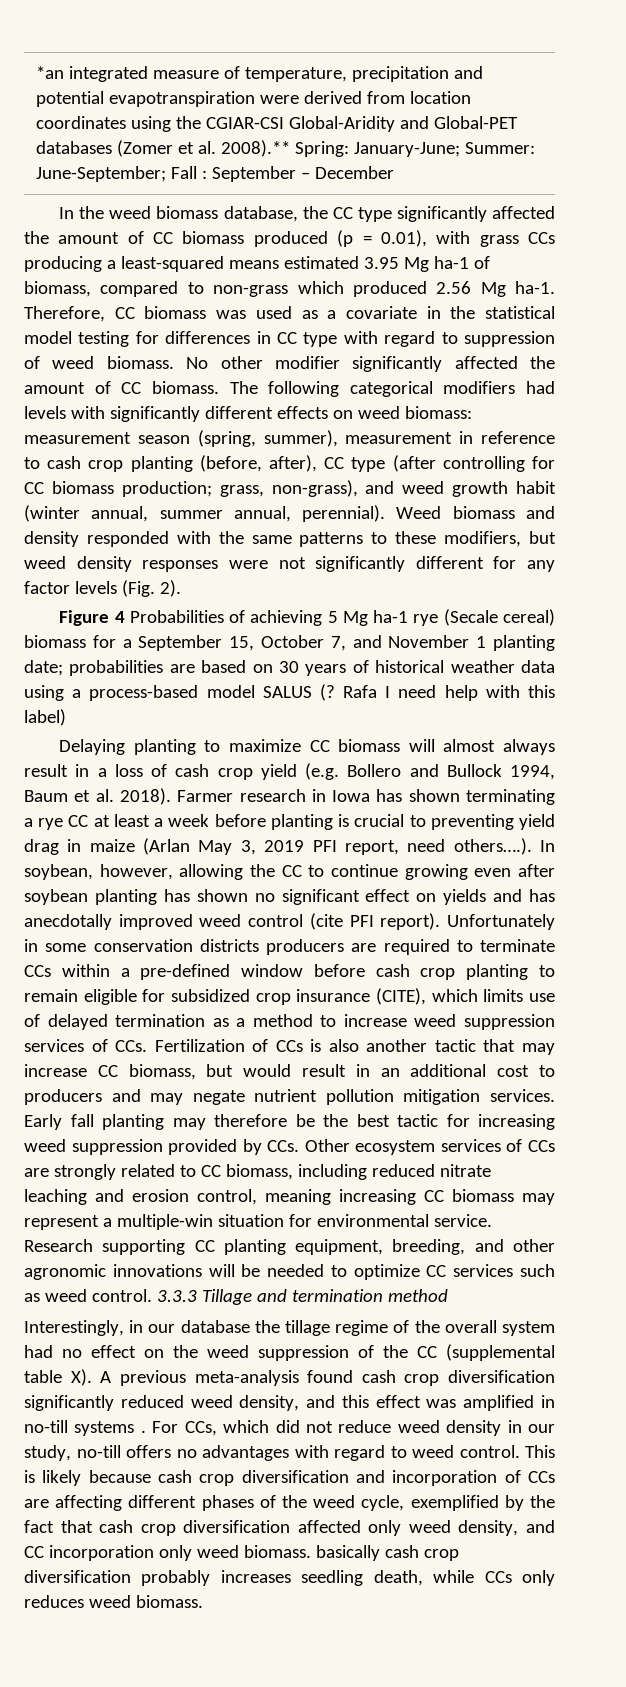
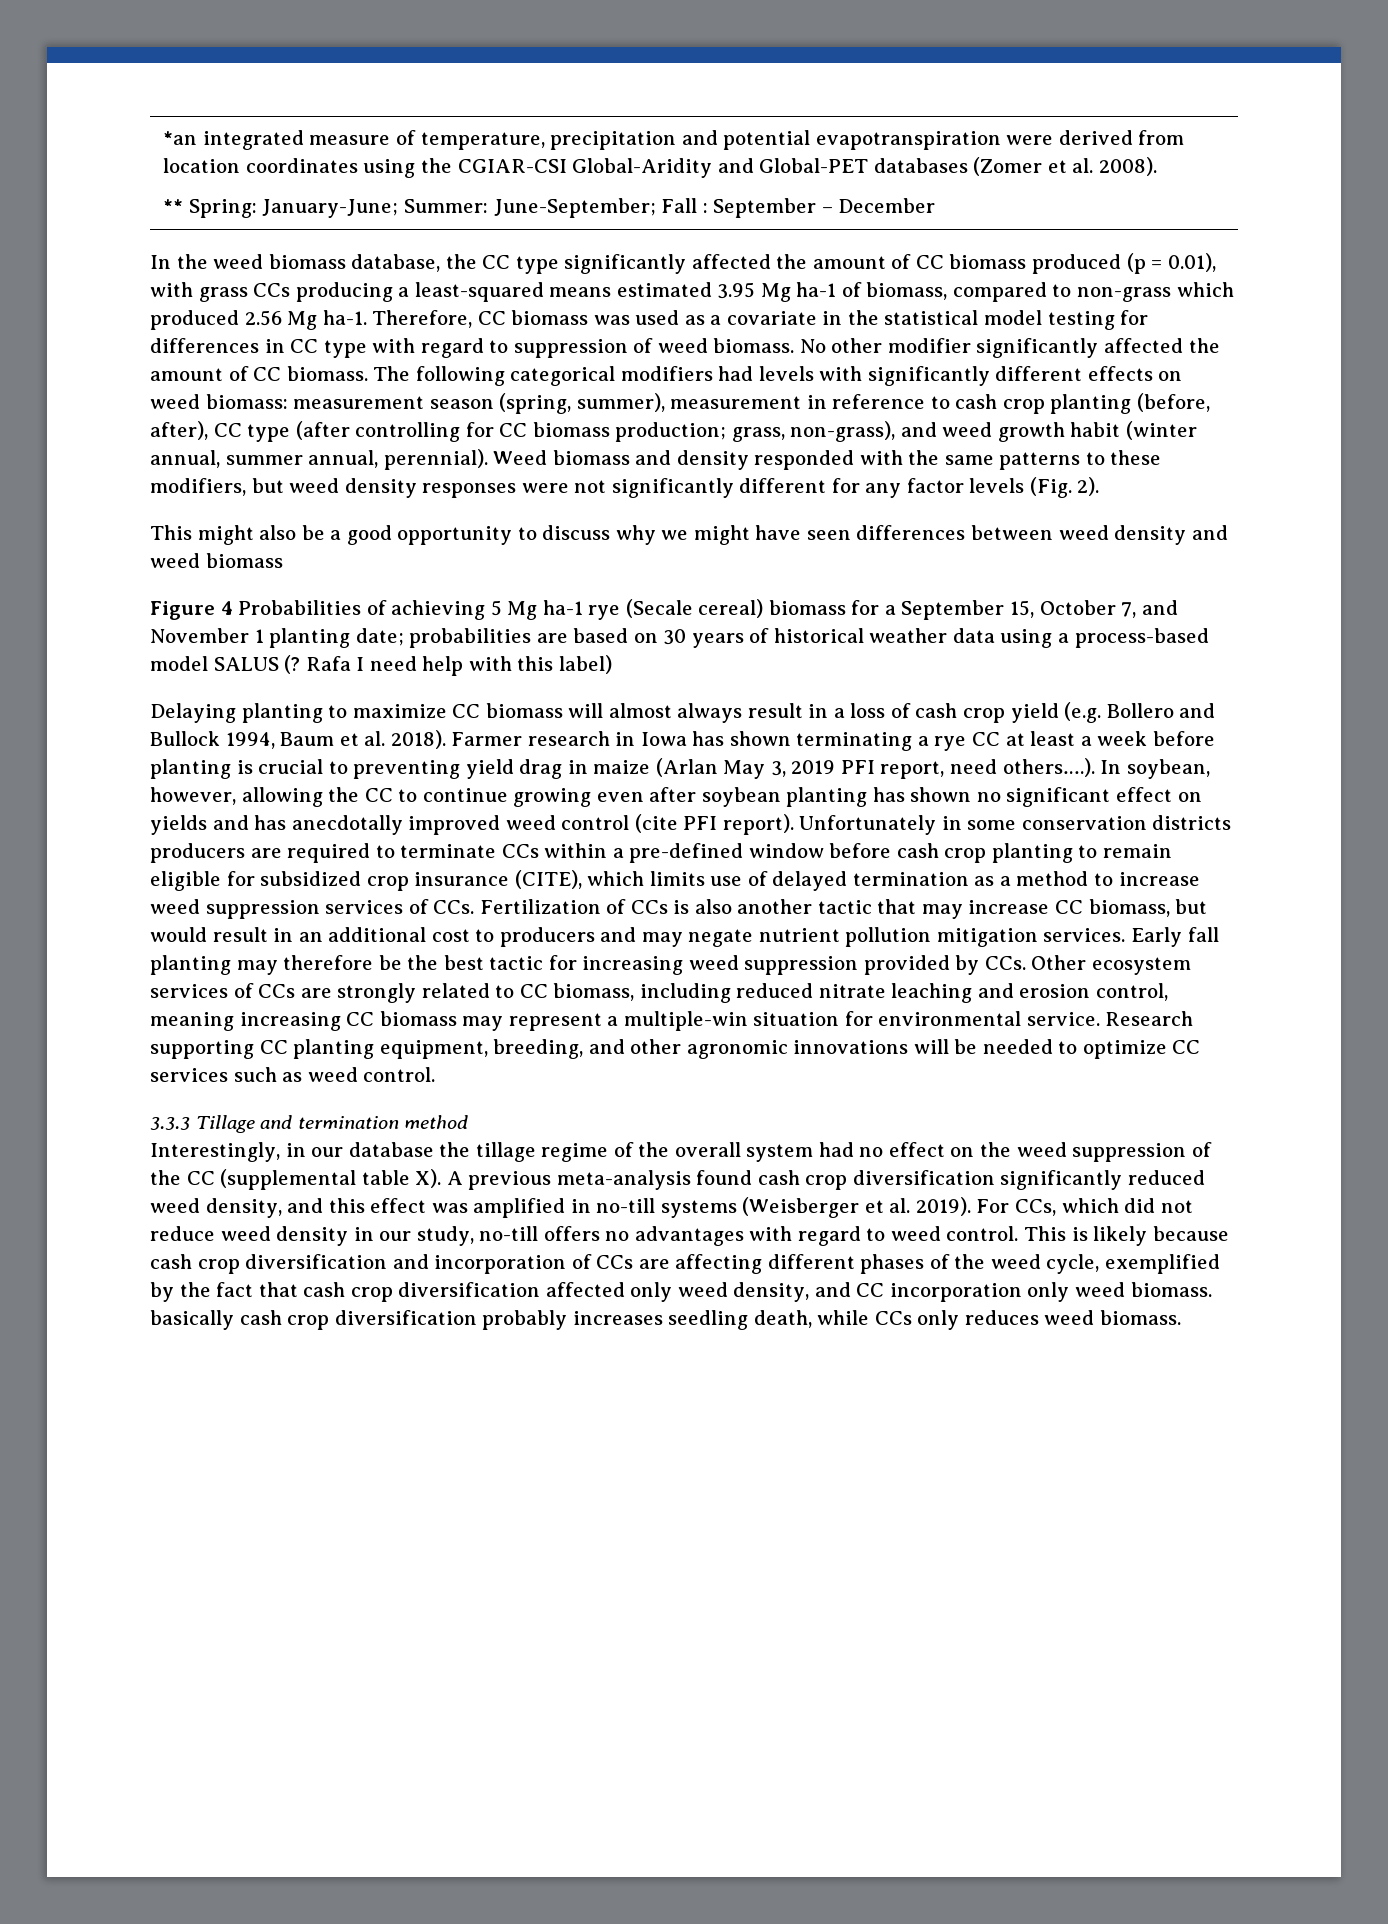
- *an integrated measure of temperature, precipitation and potential evapotranspiration were derived from location coordinates using the CGIAR-CSI Global-Aridity and Global-PET databases (Zomer et al. 2008).** Spring: January-June; Summer: June-September; Fall : September – December
+ *an integrated measure of temperature, precipitation and potential evapotranspiration were derived from location coordinates using the CGIAR-CSI Global-Aridity and Global-PET databases (Zomer et al. 2008).
+ ** Spring: January-June; Summer: June-September; Fall : September – December
+ This might also be a good opportunity to discuss why we might have seen differences between weed density and weed biomass
- Research supporting CC planting equipment, breeding, and other agronomic innovations will be needed to optimize CC services such as weed control. 3.3.3 Tillage and termination method
+ Research supporting CC planting equipment, breeding, and other agronomic innovations will be needed to optimize CC services such as weed control.
+ 3.3.3 Tillage and termination method
- Interestingly, in our database the tillage regime of the overall system had no effect on the weed suppression of the CC (supplemental table X). A previous meta-analysis found cash crop diversification significantly reduced weed density, and this effect was amplified in no-till systems .
+ Interestingly, in our database the tillage regime of the overall system had no effect on the weed suppression of the CC (supplemental table X). A previous meta-analysis found cash crop diversification significantly reduced weed density, and this effect was amplified in no-till systems (Weisberger et al. 2019).

